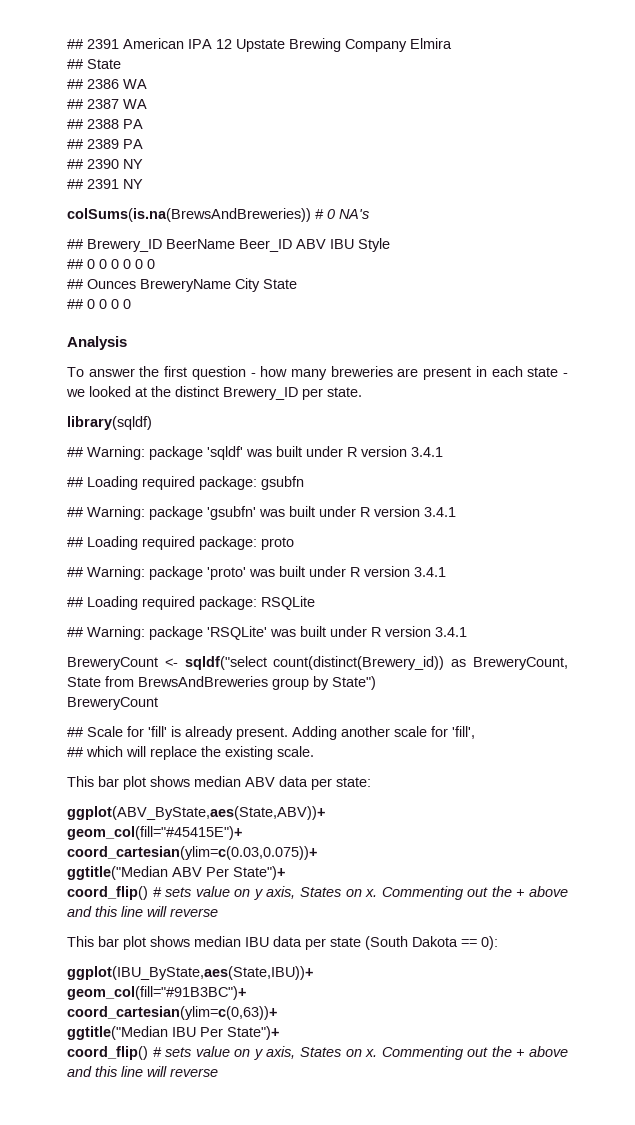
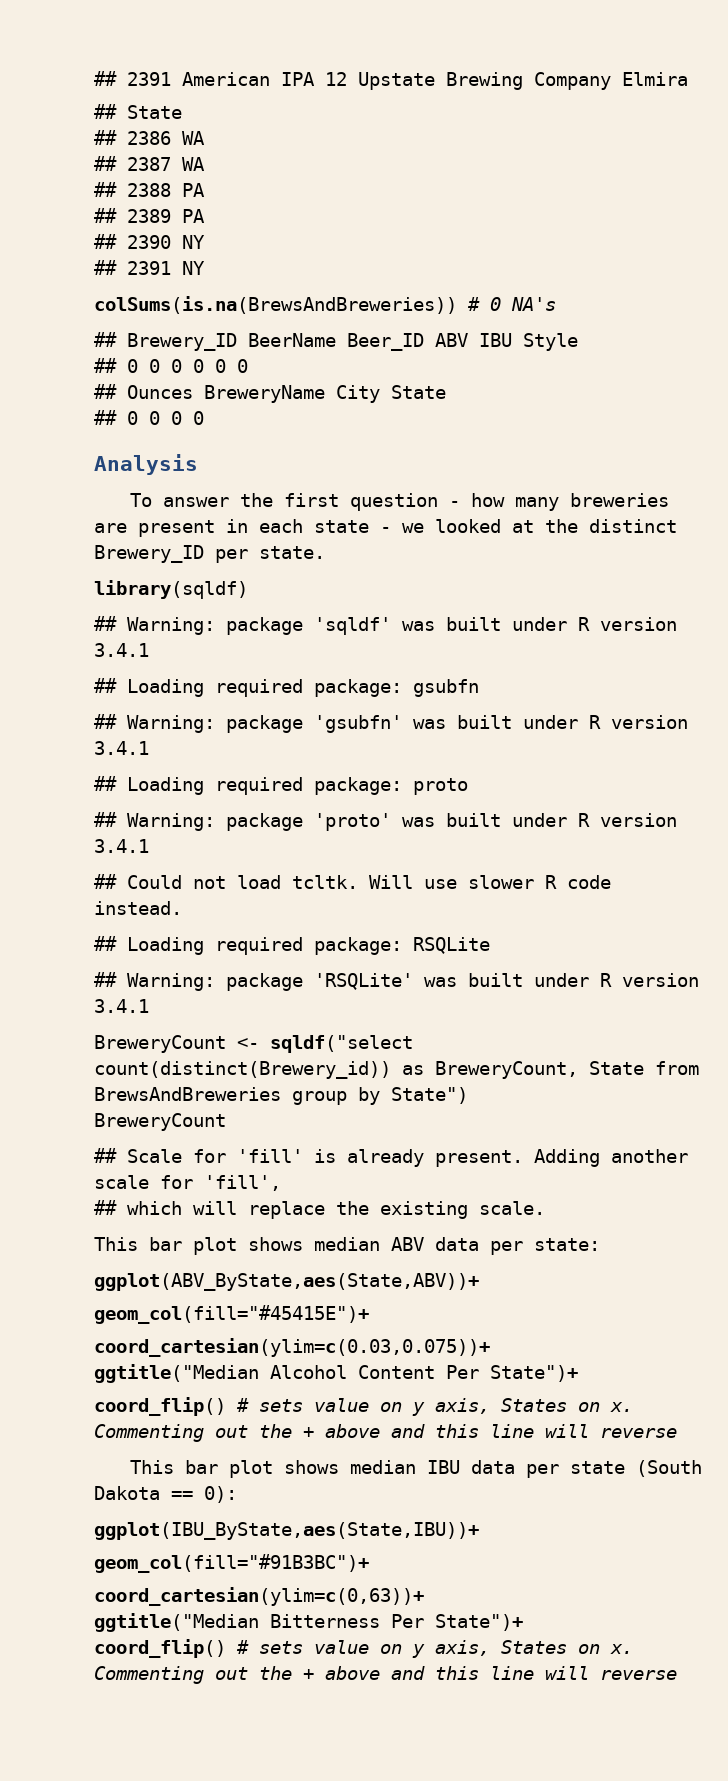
+ ## Could not load tcltk. Will use slower R code instead.
- ggtitle("Median ABV Per State")+
+ ggtitle("Median Alcohol Content Per State")+
- ggtitle("Median IBU Per State")+
+ ggtitle("Median Bitterness Per State")+

